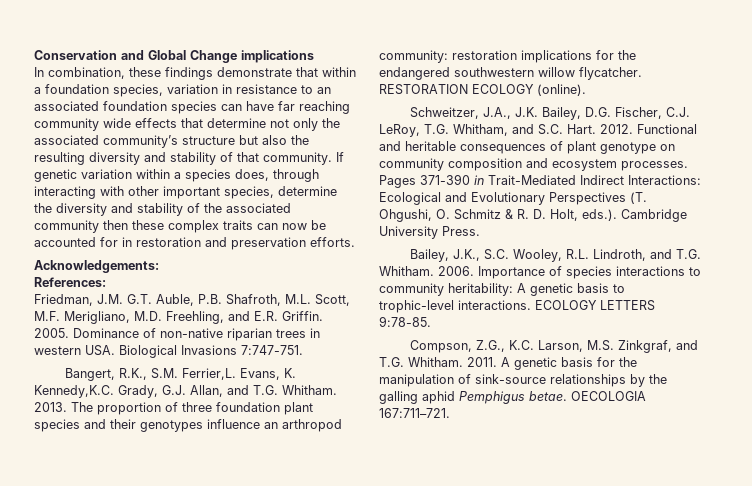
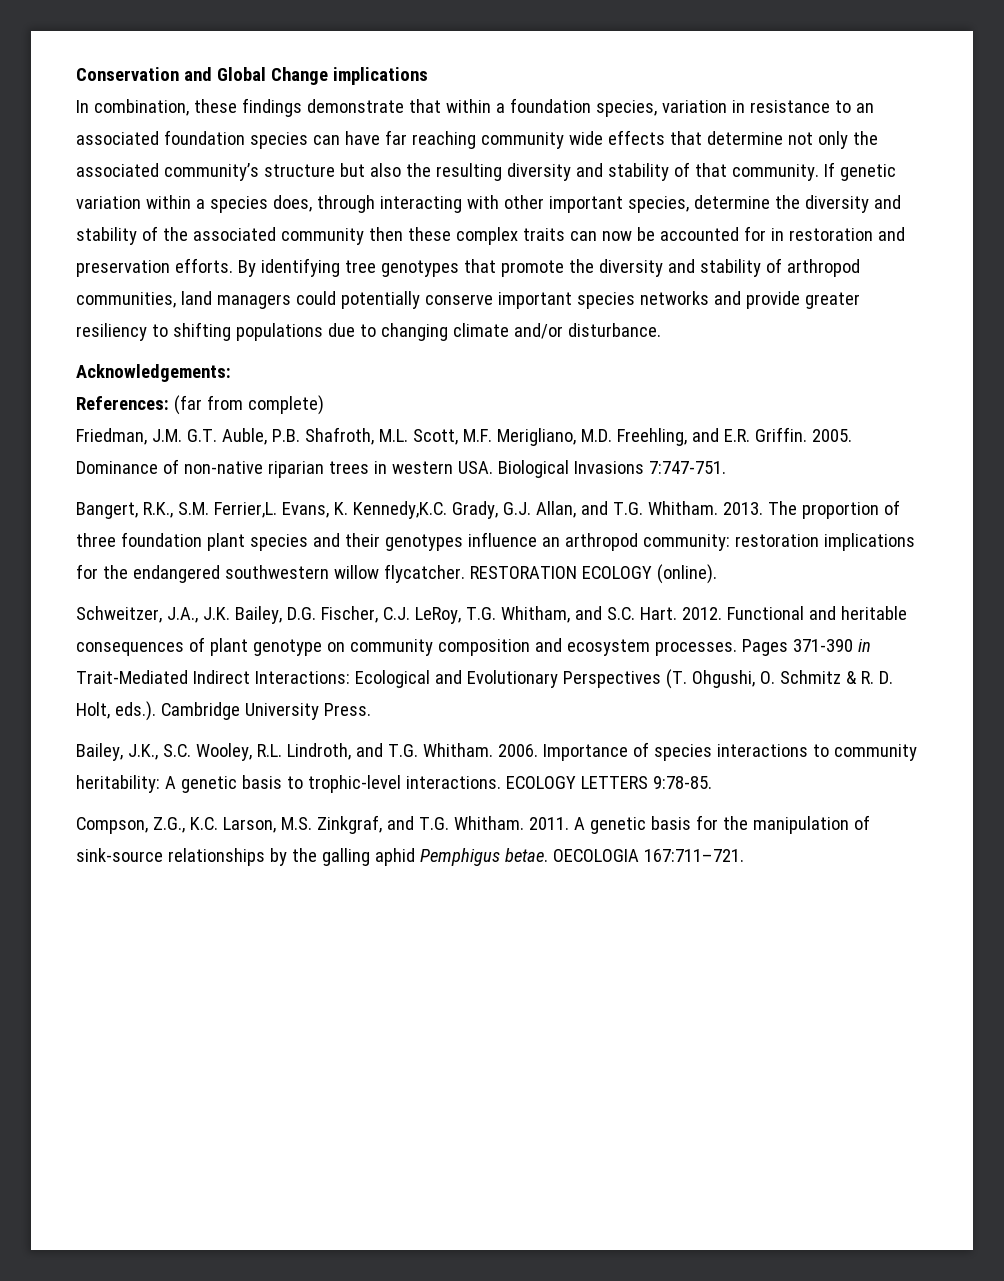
+ By identifying tree genotypes that promote the diversity and stability of arthropod communities, land managers could potentially conserve important species networks and provide greater resiliency to shifting populations due to changing climate and/or disturbance.
- References:
+ References: (far from complete)

